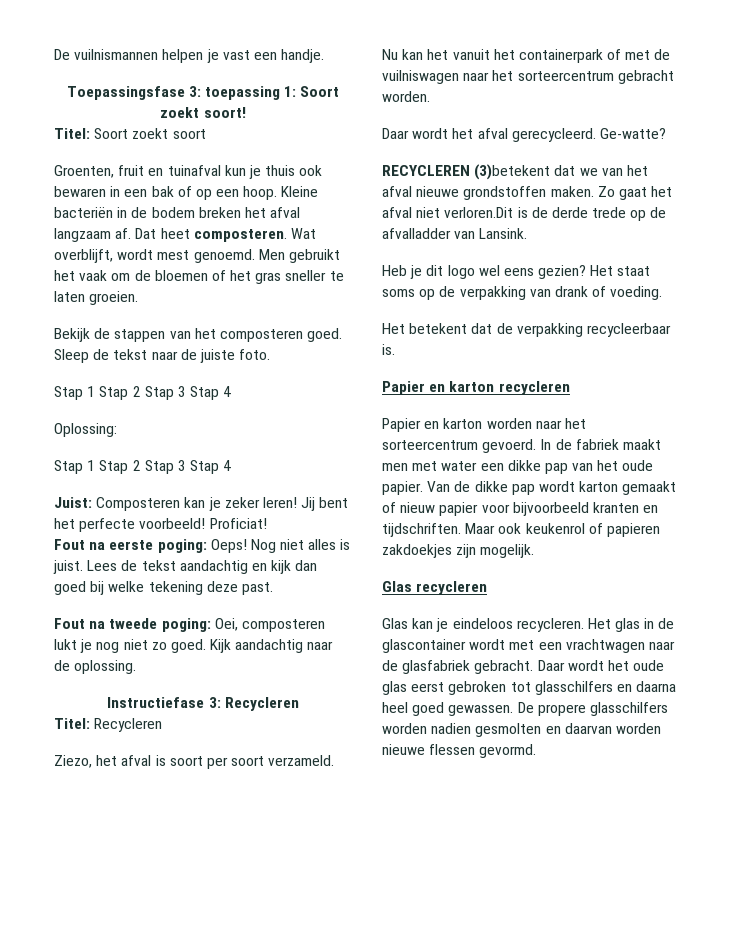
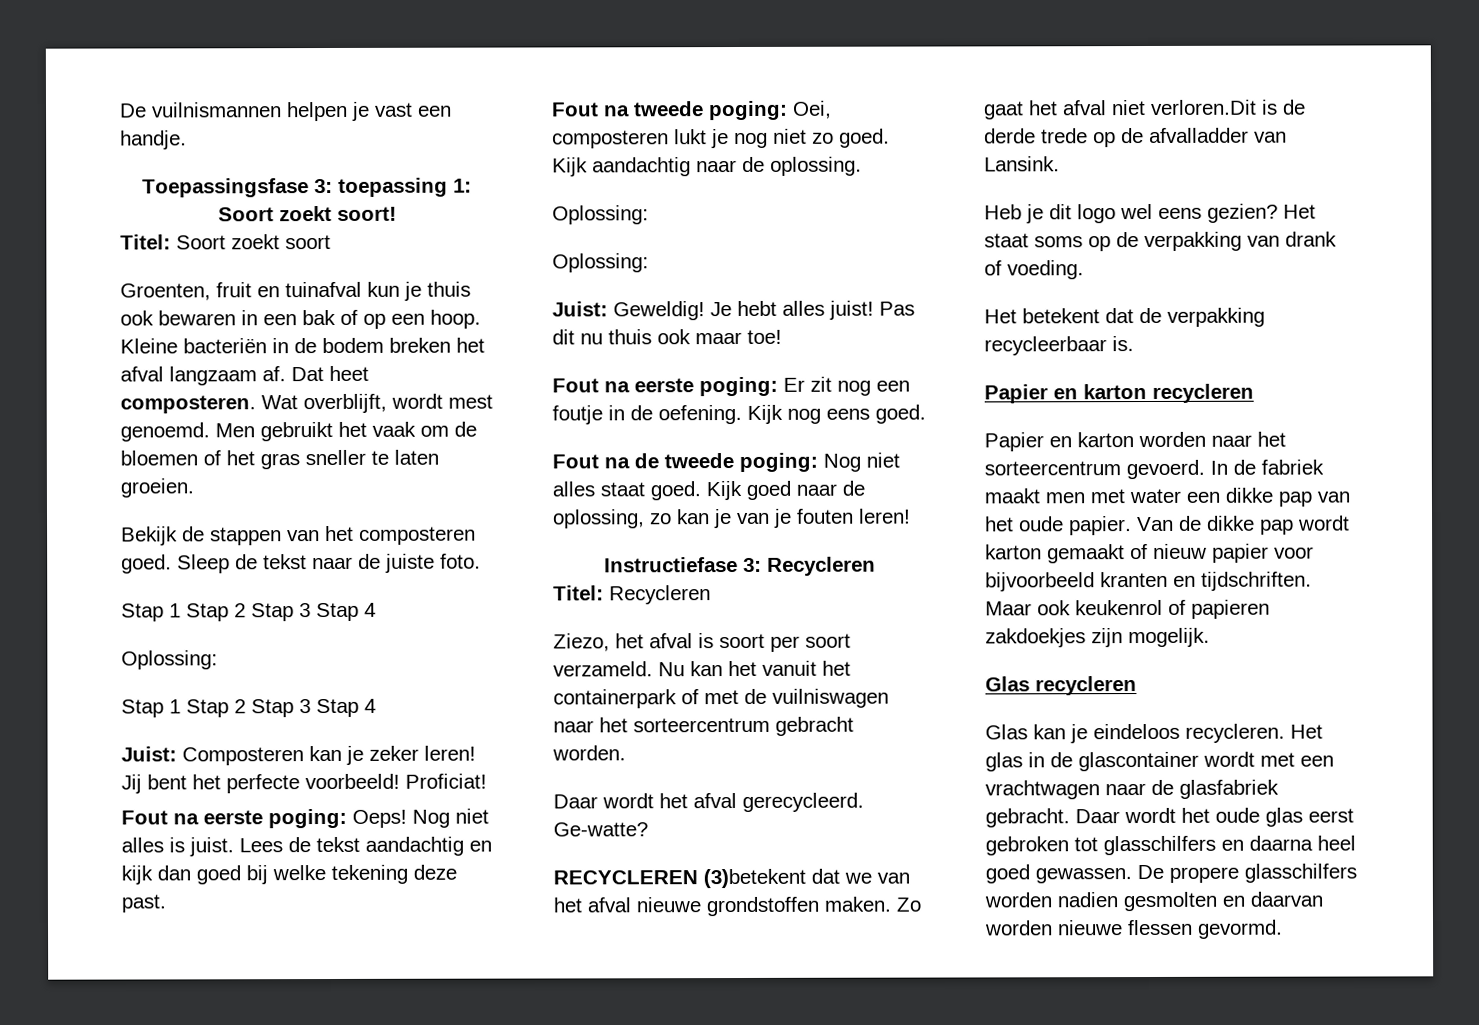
  Kijk aandachtig naar de oplossing.
+ Oplossing:
+ Oplossing:
+ Juist: Geweldig! Je hebt alles juist! Pas dit nu thuis ook maar toe!
+ Fout na eerste poging: Er zit nog een foutje in de oefening. Kijk nog eens goed.
+ Fout na de tweede poging: Nog niet alles staat goed. Kijk goed naar de oplossing, zo kan je van je fouten leren!

